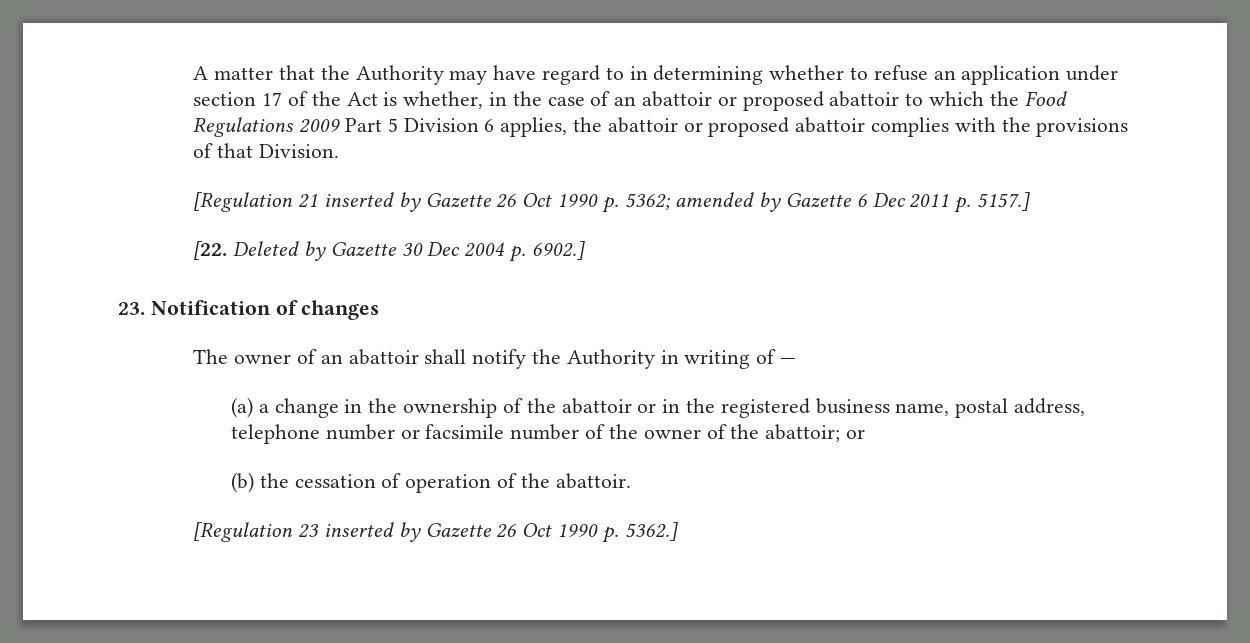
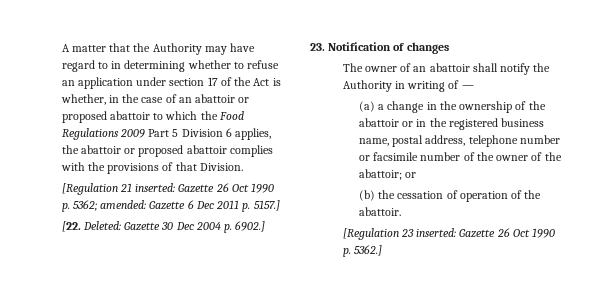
- [Regulation 21 inserted by Gazette 26 Oct 1990 p. 5362; amended by Gazette 6 Dec 2011 p. 5157.]
+ [Regulation 21 inserted: Gazette 26 Oct 1990 p. 5362; amended: Gazette 6 Dec 2011 p. 5157.]
- [22. Deleted by Gazette 30 Dec 2004 p. 6902.]
+ [22. Deleted: Gazette 30 Dec 2004 p. 6902.]
- [Regulation 23 inserted by Gazette 26 Oct 1990 p. 5362.]
+ [Regulation 23 inserted: Gazette 26 Oct 1990 p. 5362.]

